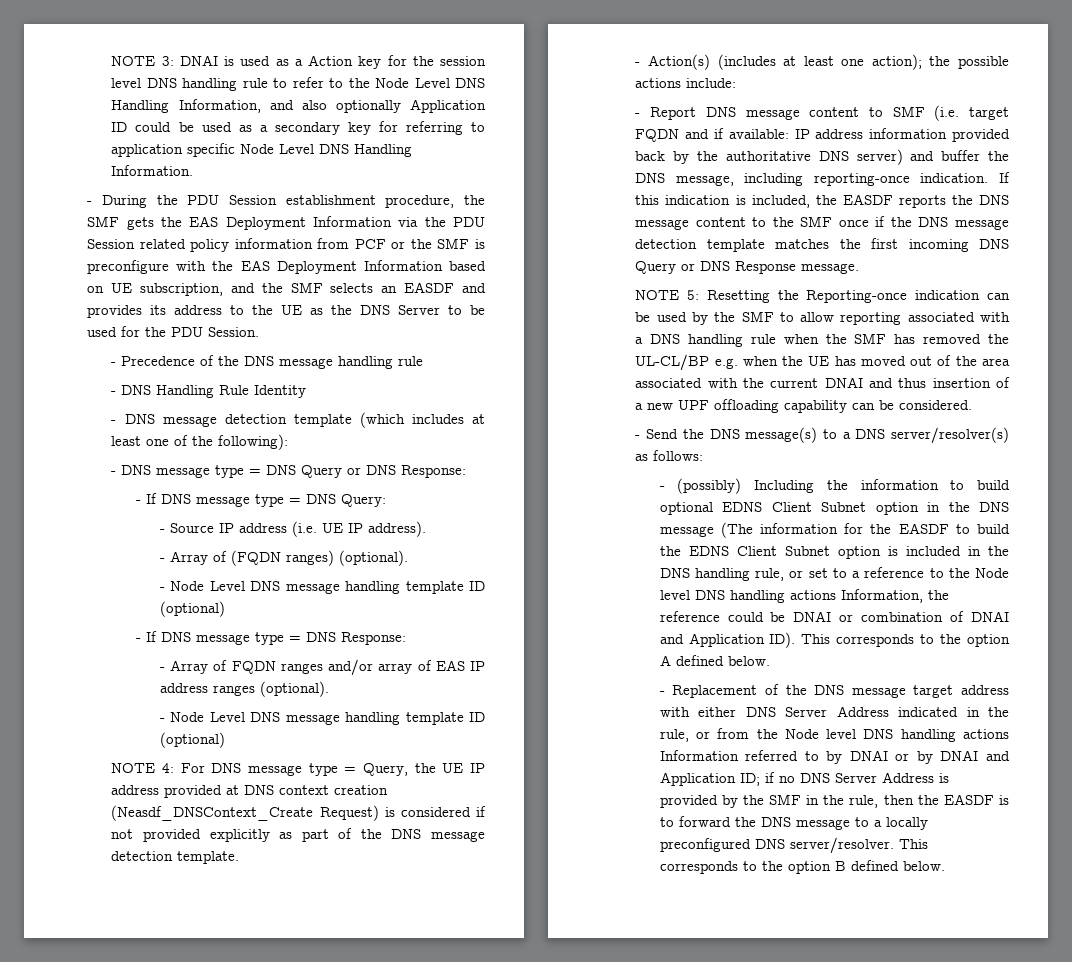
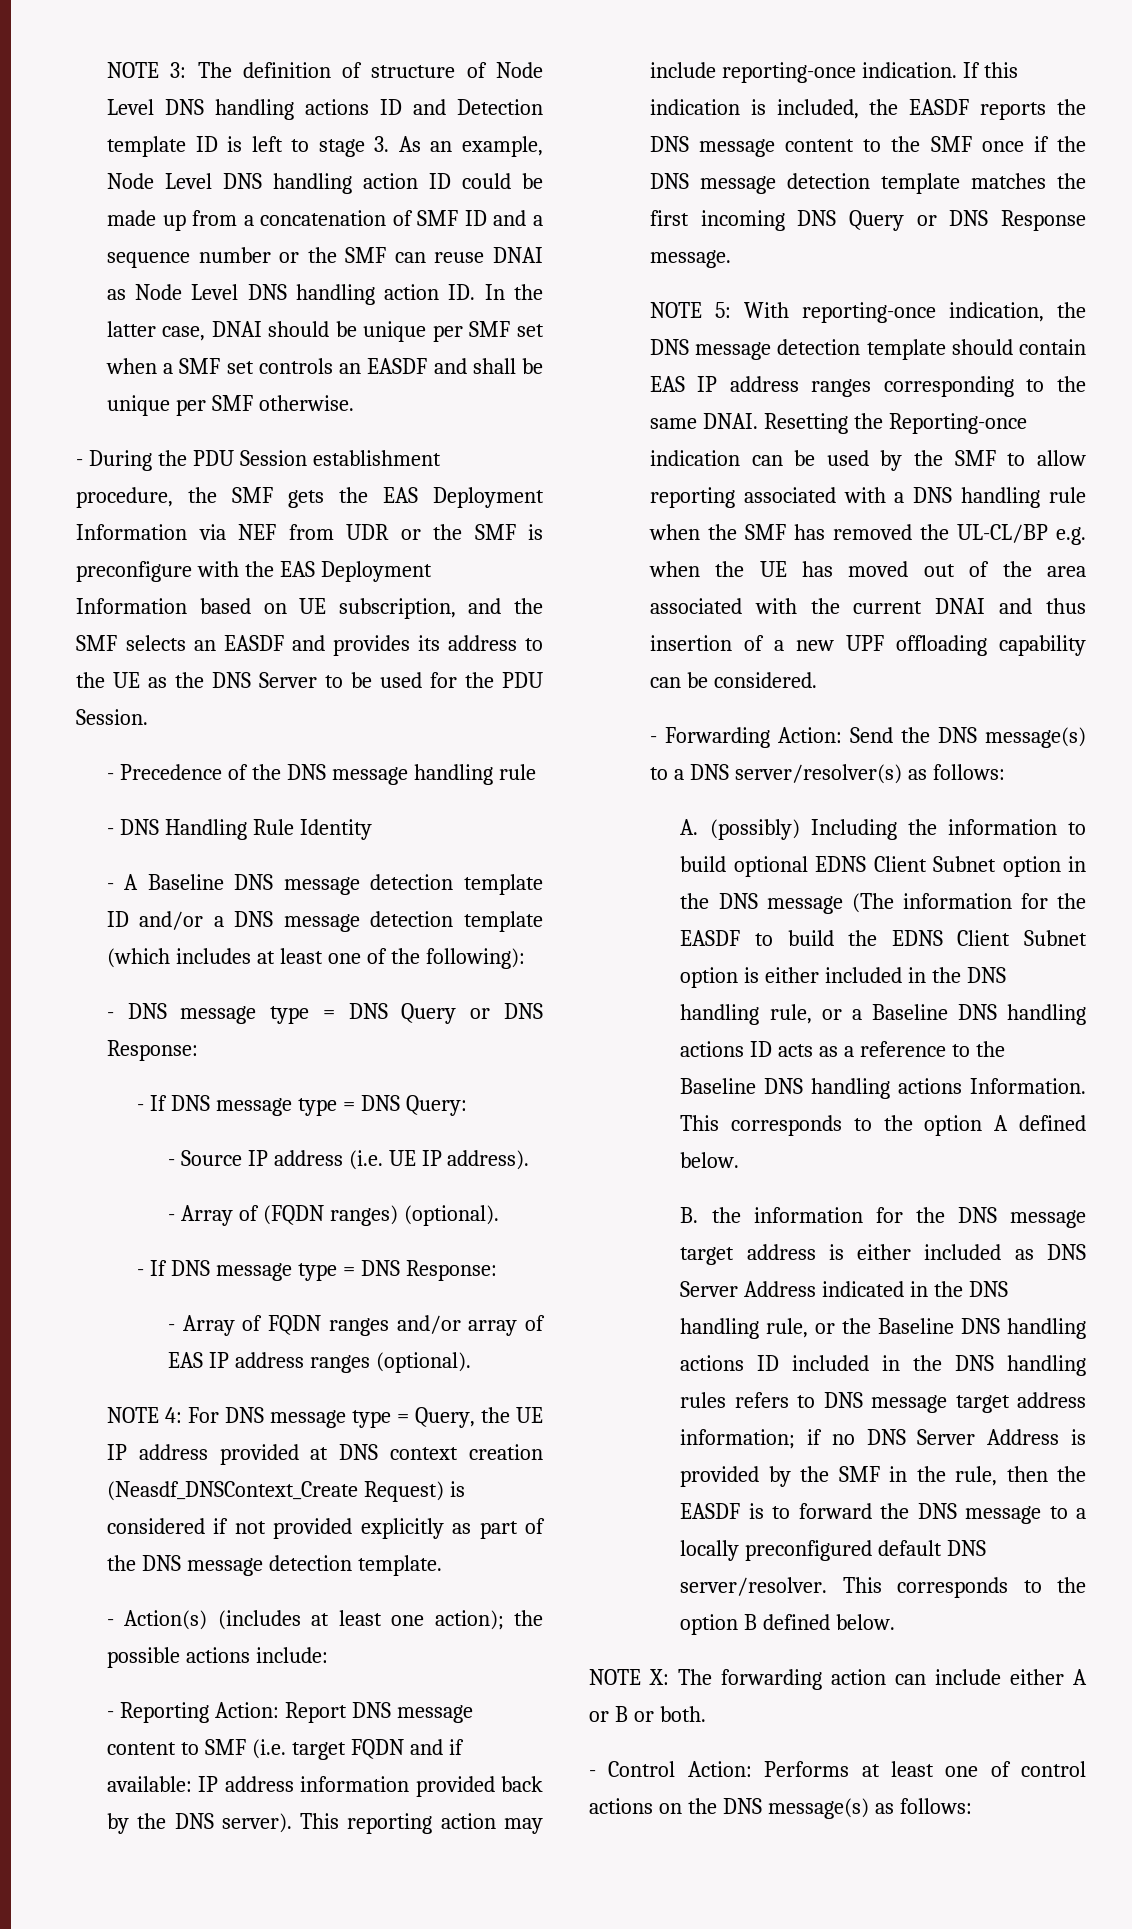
- NOTE 3: DNAI is used as a Action key for the session level DNS handling rule to refer to the Node Level DNS Handling Information, and also optionally Application ID could be used as a secondary key for referring to application specific Node Level DNS Handling Information.
+ NOTE 3: The definition of structure of Node Level DNS handling actions ID and Detection template ID is left to stage 3. As an example, Node Level DNS handling action ID could be made up from a concatenation of SMF ID and a sequence number or the SMF can reuse DNAI as Node Level DNS handling action ID. In the latter case, DNAI should be unique per SMF set when a SMF set controls an EASDF and shall be unique per SMF otherwise.
- - During the PDU Session establishment procedure, the SMF gets the EAS Deployment Information via the PDU Session related policy information from PCF or the SMF is preconfigure with the EAS Deployment Information based on UE subscription, and the SMF selects an EASDF and provides its address to the UE as the DNS Server to be used for the PDU Session.
+ - During the PDU Session establishment procedure, the SMF gets the EAS Deployment Information via NEF from UDR or the SMF is preconfigure with the EAS Deployment Information based on UE subscription, and the SMF selects an EASDF and provides its address to the UE as the DNS Server to be used for the PDU Session.
- - DNS message detection template (which includes at least one of the following):
+ - A Baseline DNS message detection template ID and/or a DNS message detection template (which includes at least one of the following):
  - Array of (FQDN ranges) (optional).
- - Node Level DNS message handling template ID (optional)
  - Array of FQDN ranges and/or array of EAS IP address ranges (optional).
- - Node Level DNS message handling template ID (optional)
- - Report DNS message content to SMF (i.e. target FQDN and if available: IP address information provided back by the authoritative DNS server) and buffer the DNS message, including reporting-once indication.
+ - Reporting Action: Report DNS message content to SMF (i.e. target FQDN and if available: IP address information provided back by the DNS server). This reporting action may include reporting-once indication.
- NOTE 5: Resetting the Reporting-once indication can be used by the SMF to allow reporting associated with a DNS handling rule when the SMF has removed the UL-CL/BP e.g. when the UE has moved out of the area associated with the current DNAI and thus insertion of a new UPF offloading capability can be considered.
+ NOTE 5: With reporting-once indication, the DNS message detection template should contain EAS IP address ranges corresponding to the same DNAI. Resetting the Reporting-once indication can be used by the SMF to allow reporting associated with a DNS handling rule when the SMF has removed the UL-CL/BP e.g. when the UE has moved out of the area associated with the current DNAI and thus insertion of a new UPF offloading capability can be considered.
- - Send the DNS message(s) to a DNS server/resolver(s) as follows:
+ - Forwarding Action: Send the DNS message(s) to a DNS server/resolver(s) as follows:
- - (possibly) Including the information to build optional EDNS Client Subnet option in the DNS message (The information for the EASDF to build the EDNS Client Subnet option is included in the DNS handling rule, or set to a reference to the Node level DNS handling actions Information, the reference could be DNAI or combination of DNAI and Application ID). This corresponds to the option A defined below.
+ A. (possibly) Including the information to build optional EDNS Client Subnet option in the DNS message (The information for the EASDF to build the EDNS Client Subnet option is either included in the DNS handling rule, or a Baseline DNS handling actions ID acts as a reference to the Baseline DNS handling actions Information. This corresponds to the option A defined below.
- - Replacement of the DNS message target address with either DNS Server Address indicated in the rule, or from the Node level DNS handling actions Information referred to by DNAI or by DNAI and Application ID; if no DNS Server Address is provided by the SMF in the rule, then the EASDF is to forward the DNS message to a locally preconfigured DNS server/resolver.
+ B. the information for the DNS message target address is either included as DNS Server Address indicated in the DNS handling rule, or the Baseline DNS handling actions ID included in the DNS handling rules refers to DNS message target address information; if no DNS Server Address is provided by the SMF in the rule, then the EASDF is to forward the DNS message to a locally preconfigured default DNS server/resolver.
+ NOTE X: The forwarding action can include either A or B or both.
+ - Control Action: Performs at least one of control actions on the DNS message(s) as follows:

